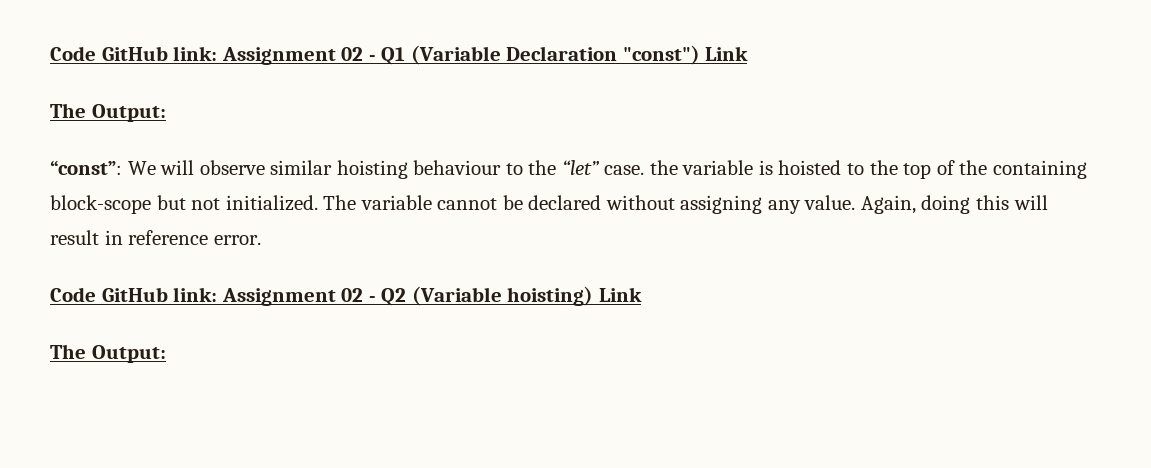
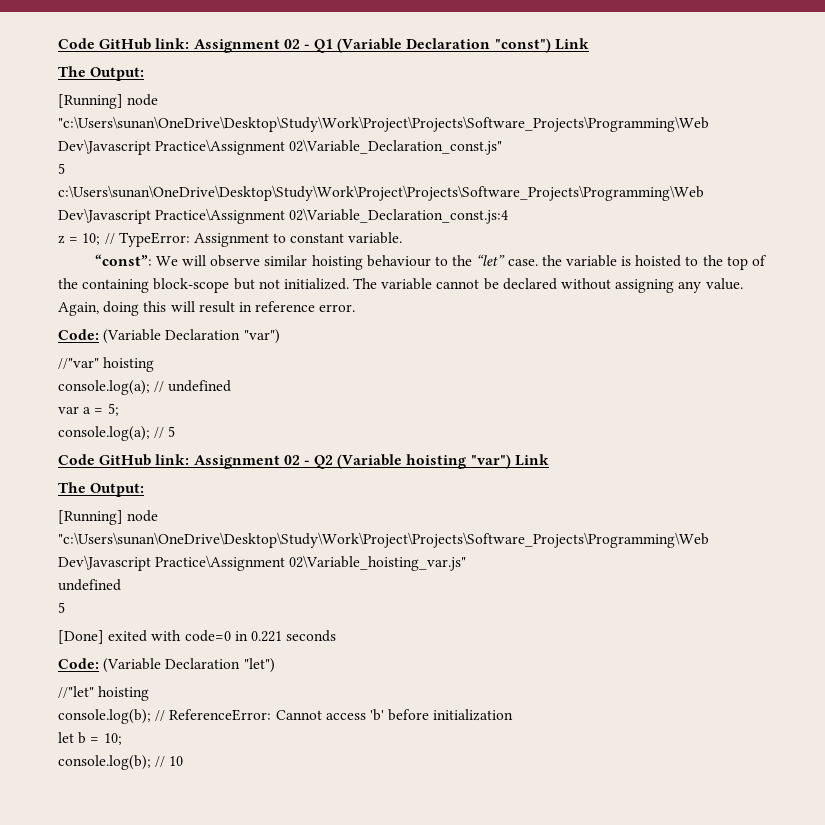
+ [Running] node "c:\Users\sunan\OneDrive\Desktop\Study\Work\Project\Projects\Software_Projects\Programming\Web Dev\Javascript Practice\Assignment 02\Variable_Declaration_const.js"
+ 5
+ c:\Users\sunan\OneDrive\Desktop\Study\Work\Project\Projects\Software_Projects\Programming\Web Dev\Javascript Practice\Assignment 02\Variable_Declaration_const.js:4
+ z = 10; // TypeError: Assignment to constant variable.
+ Code: (Variable Declaration "var")
+ //"var" hoisting
+ console.log(a); // undefined
+ var a = 5;
+ console.log(a); // 5
- Code GitHub link: Assignment 02 - Q2 (Variable hoisting) Link
+ Code GitHub link: Assignment 02 - Q2 (Variable hoisting "var") Link
  The Output:
+ [Running] node "c:\Users\sunan\OneDrive\Desktop\Study\Work\Project\Projects\Software_Projects\Programming\Web Dev\Javascript Practice\Assignment 02\Variable_hoisting_var.js"
+ undefined
+ 5
+ [Done] exited with code=0 in 0.221 seconds
+ Code: (Variable Declaration "let")
+ //"let" hoisting
+ console.log(b); // ReferenceError: Cannot access 'b' before initialization
+ let b = 10;
+ console.log(b); // 10

